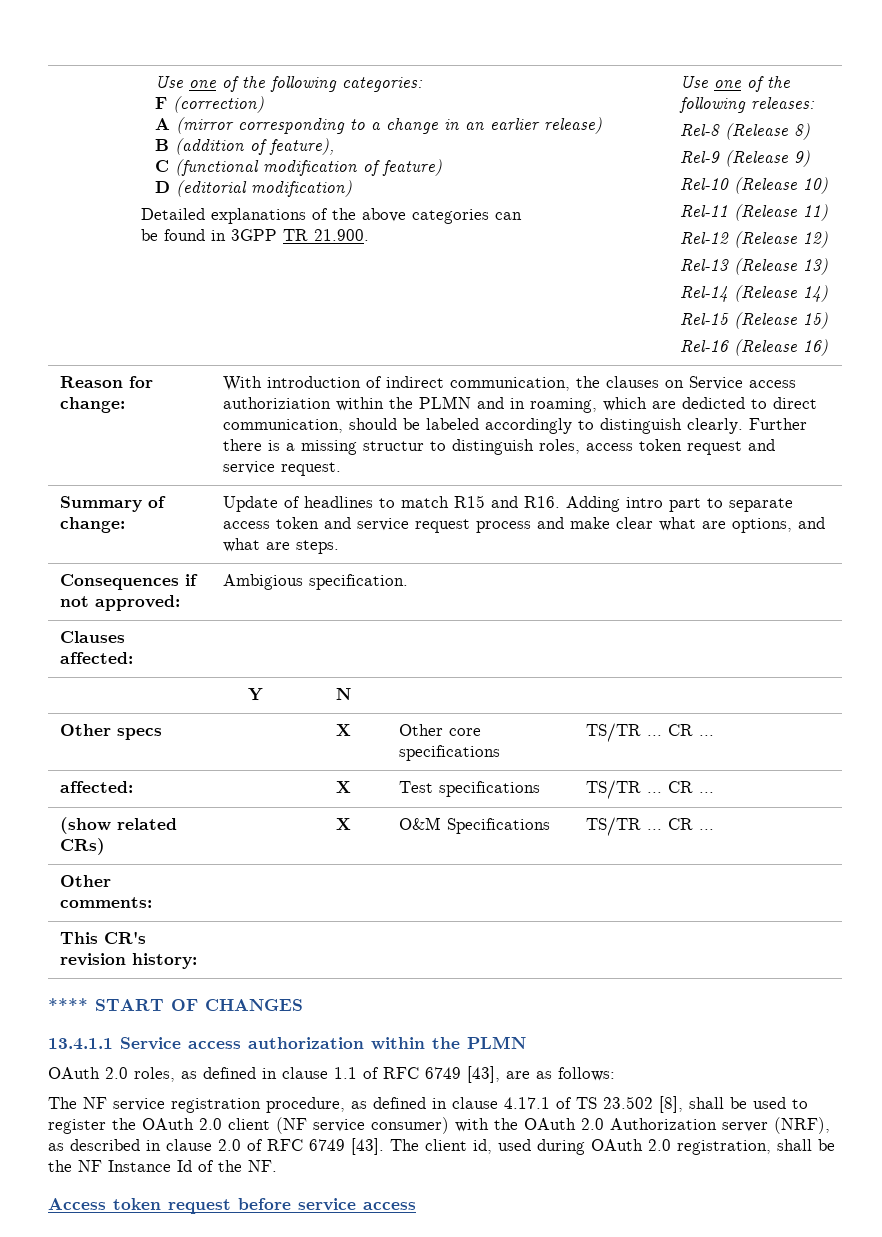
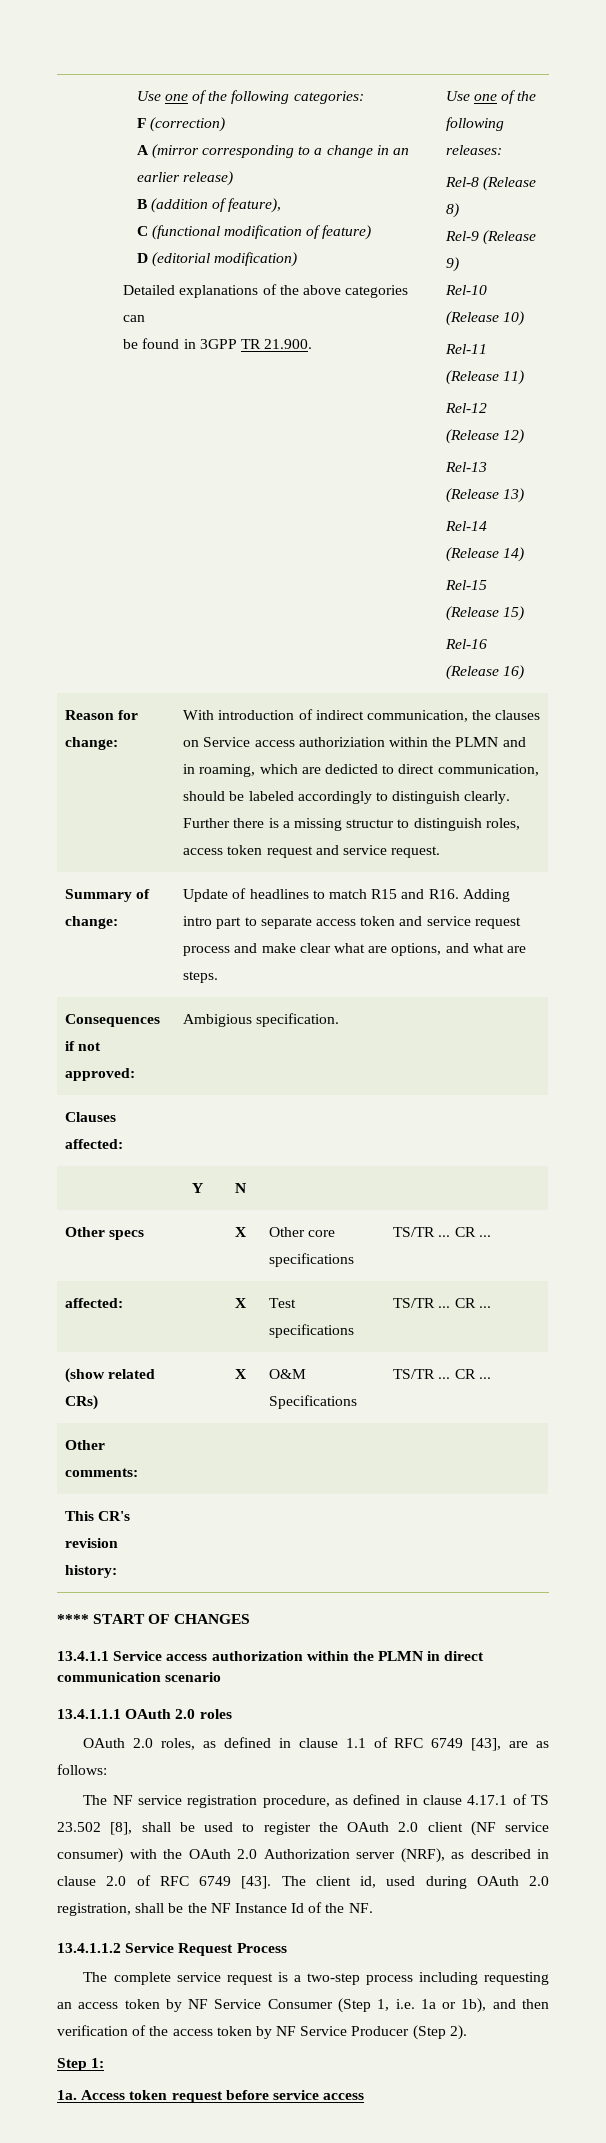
- 13.4.1.1 Service access authorization within the PLMN
+ 13.4.1.1 Service access authorization within the PLMN in direct communication scenario
+ 13.4.1.1.1 OAuth 2.0 roles
+ 13.4.1.1.2 Service Request Process
+ The complete service request is a two-step process including requesting an access token by NF Service Consumer (Step 1, i.e. 1a or 1b), and then verification of the access token by NF Service Producer (Step 2).
+ Step 1:
+ 1a.

